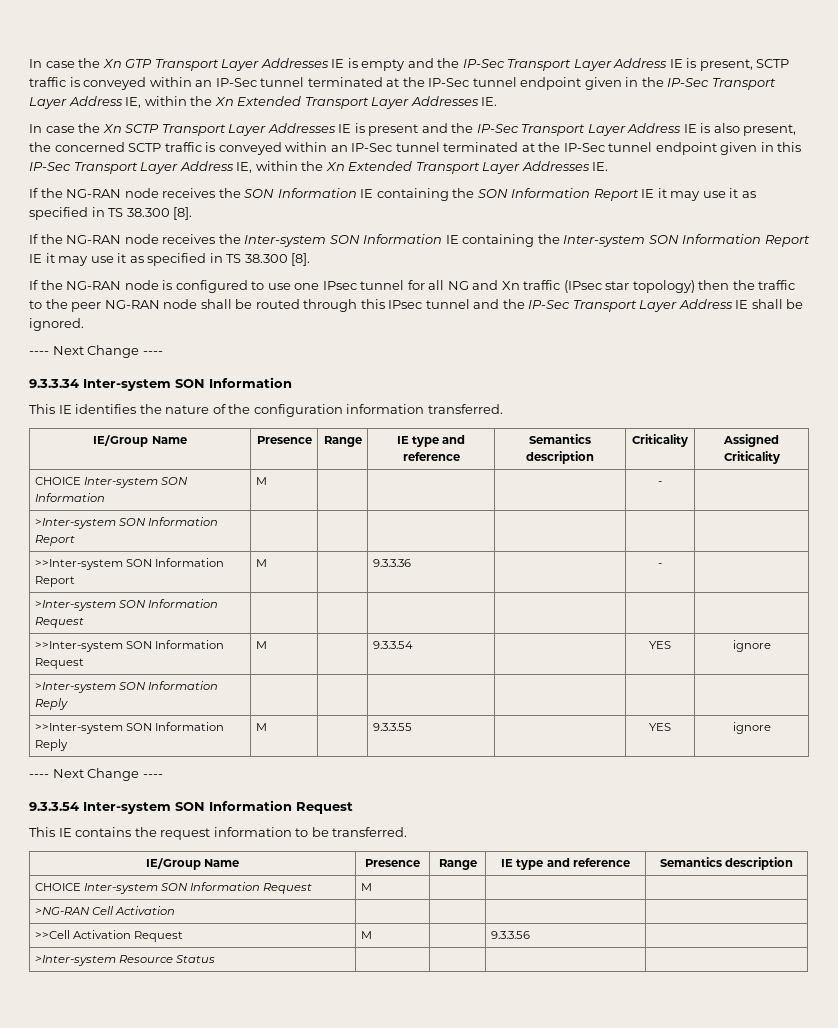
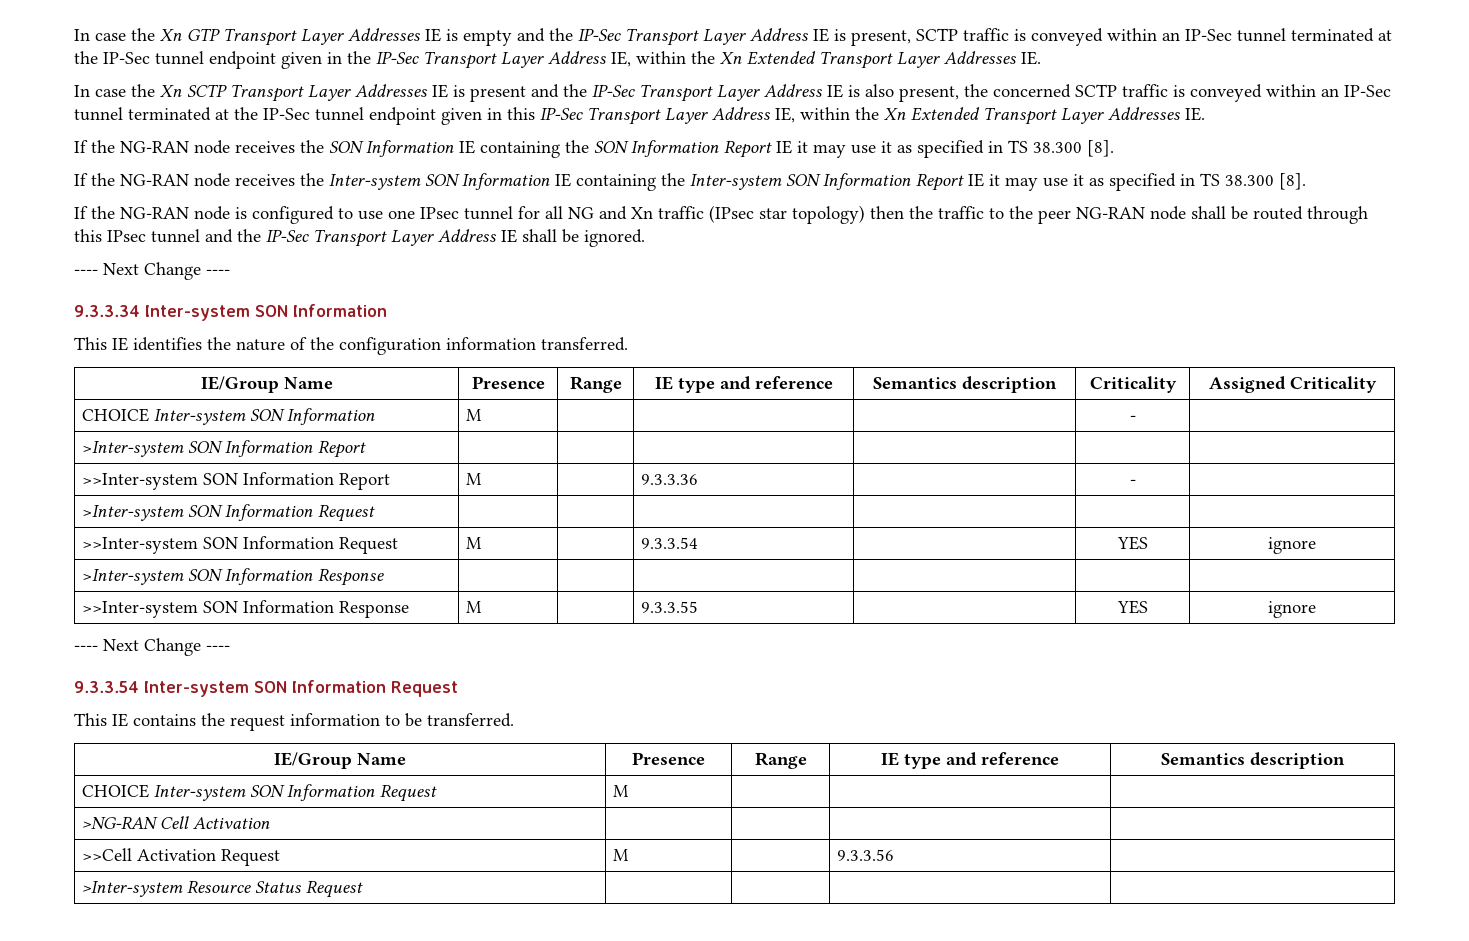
- >Inter-system SON Information Reply | | | | | |
- >>Inter-system SON Information Reply | M | | 9.3.3.55 | | YES | ignore
+ >Inter-system SON Information Response | | | | | |
+ >>Inter-system SON Information Response | M | | 9.3.3.55 | | YES | ignore
- >Inter-system Resource Status | | | |
+ >Inter-system Resource Status Request | | | |

